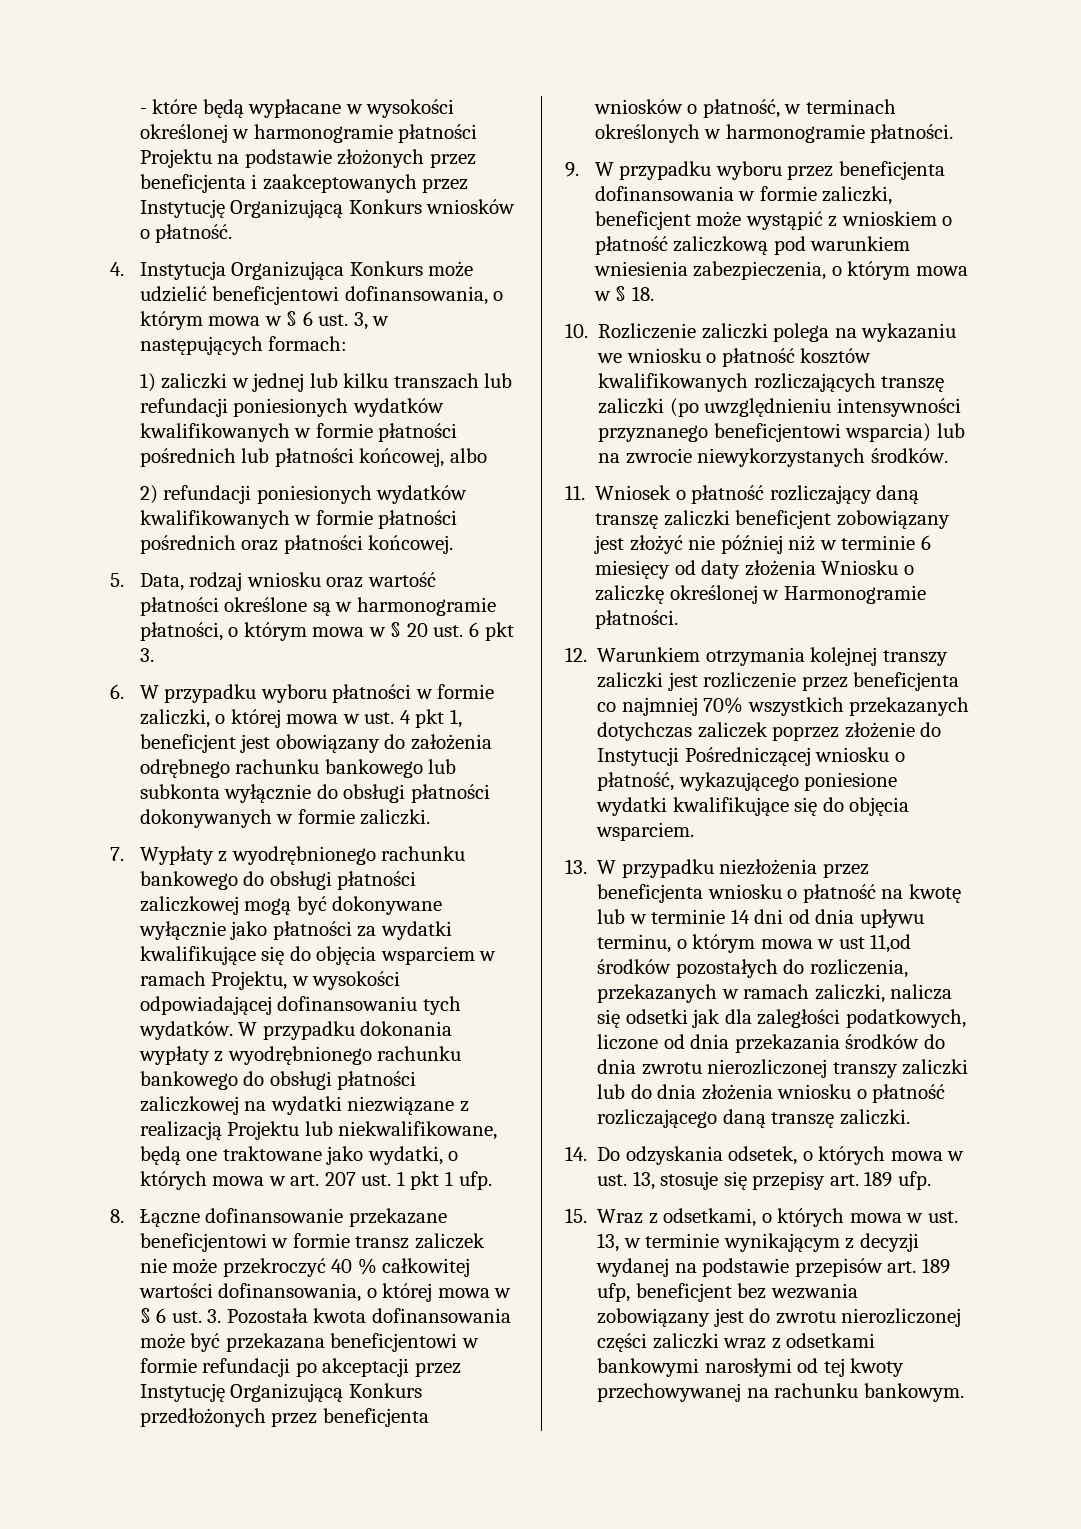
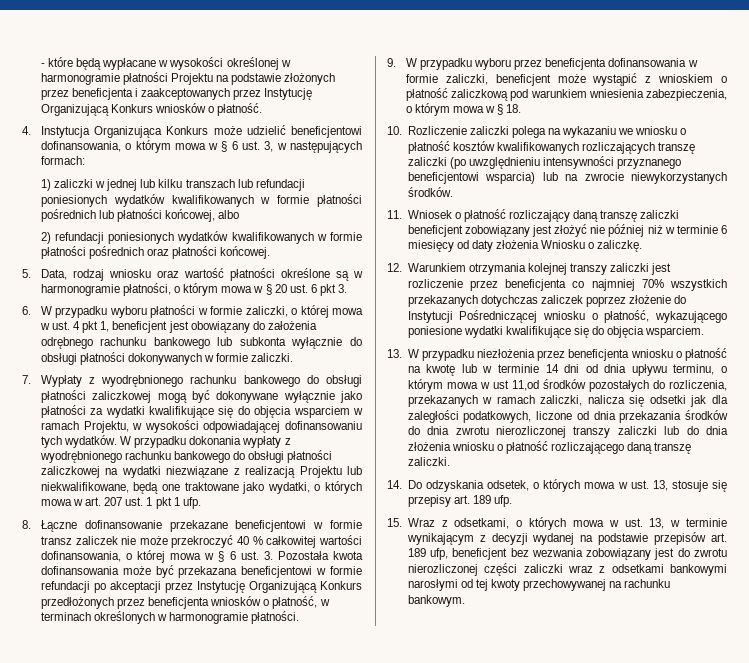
- 11. Wniosek o płatność rozliczający daną transzę zaliczki beneficjent zobowiązany jest złożyć nie później niż w terminie 6 miesięcy od daty złożenia Wniosku o zaliczkę określonej w Harmonogramie płatności.
+ 11. Wniosek o płatność rozliczający daną transzę zaliczki beneficjent zobowiązany jest złożyć nie później niż w terminie 6 miesięcy od daty złożenia Wniosku o zaliczkę.

